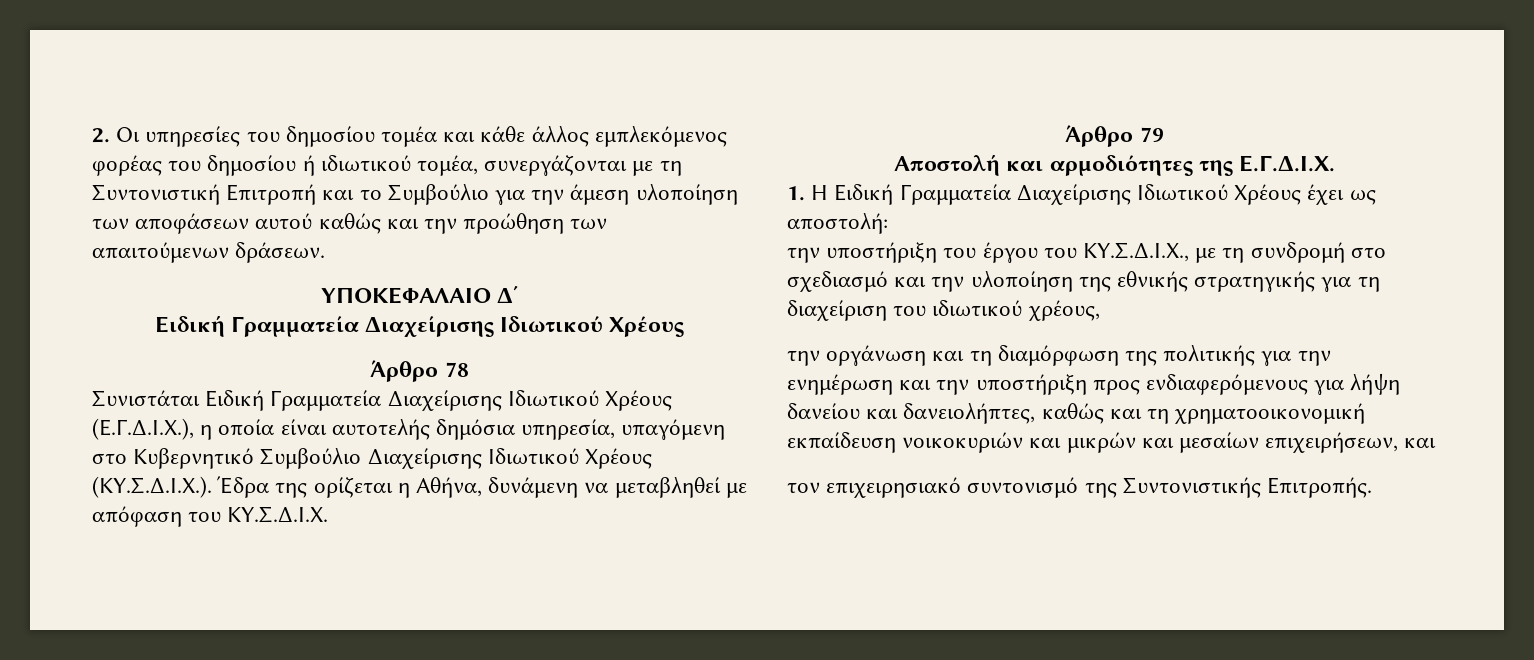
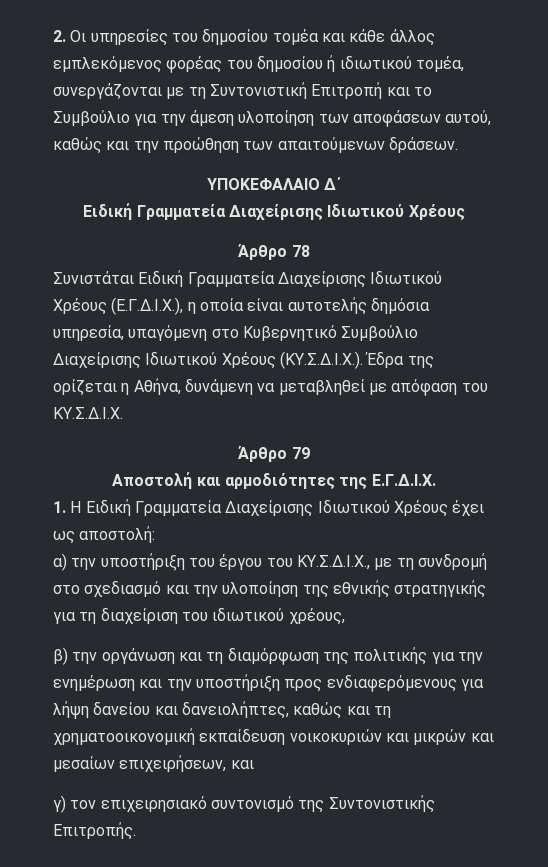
- 2. Οι υπηρεσίες του δημοσίου τομέα και κάθε άλλος εμπλεκόμενος φορέας του δημοσίου ή ιδιωτικού τομέα, συνεργάζονται με τη Συντονιστική Επιτροπή και το Συμβούλιο για την άμεση υλοποίηση των αποφάσεων αυτού καθώς και την προώθηση των απαιτούμενων δράσεων.
+ 2. Οι υπηρεσίες του δημοσίου τομέα και κάθε άλλος εμπλεκόμενος φορέας του δημοσίου ή ιδιωτικού τομέα, συνεργάζονται με τη Συντονιστική Επιτροπή και το Συμβούλιο για την άμεση υλοποίηση των αποφάσεων αυτού, καθώς και την προώθηση των απαιτούμενων δράσεων.
- την υποστήριξη του έργου του ΚΥ.Σ.Δ.Ι.Χ., με τη συνδρομή στο σχεδιασμό και την υλοποίηση της εθνικής στρατηγικής για τη διαχείριση του ιδιωτικού χρέους,
+ α) την υποστήριξη του έργου του ΚΥ.Σ.Δ.Ι.Χ., με τη συνδρομή στο σχεδιασμό και την υλοποίηση της εθνικής στρατηγικής για τη διαχείριση του ιδιωτικού χρέους,
- την οργάνωση και τη διαμόρφωση της πολιτικής για την ενημέρωση και την υποστήριξη προς ενδιαφερόμενους για λήψη δανείου και δανειολήπτες, καθώς και τη χρηματοοικονομική εκπαίδευση νοικοκυριών και μικρών και μεσαίων επιχειρήσεων, και
+ β) την οργάνωση και τη διαμόρφωση της πολιτικής για την ενημέρωση και την υποστήριξη προς ενδιαφερόμενους για λήψη δανείου και δανειολήπτες, καθώς και τη χρηματοοικονομική εκπαίδευση νοικοκυριών και μικρών και μεσαίων επιχειρήσεων, και
- τον επιχειρησιακό συντονισμό της Συντονιστικής Επιτροπής.
+ γ) τον επιχειρησιακό συντονισμό της Συντονιστικής Επιτροπής.

